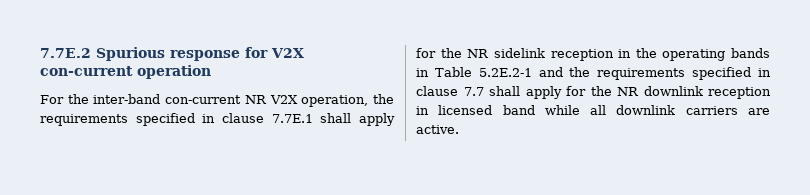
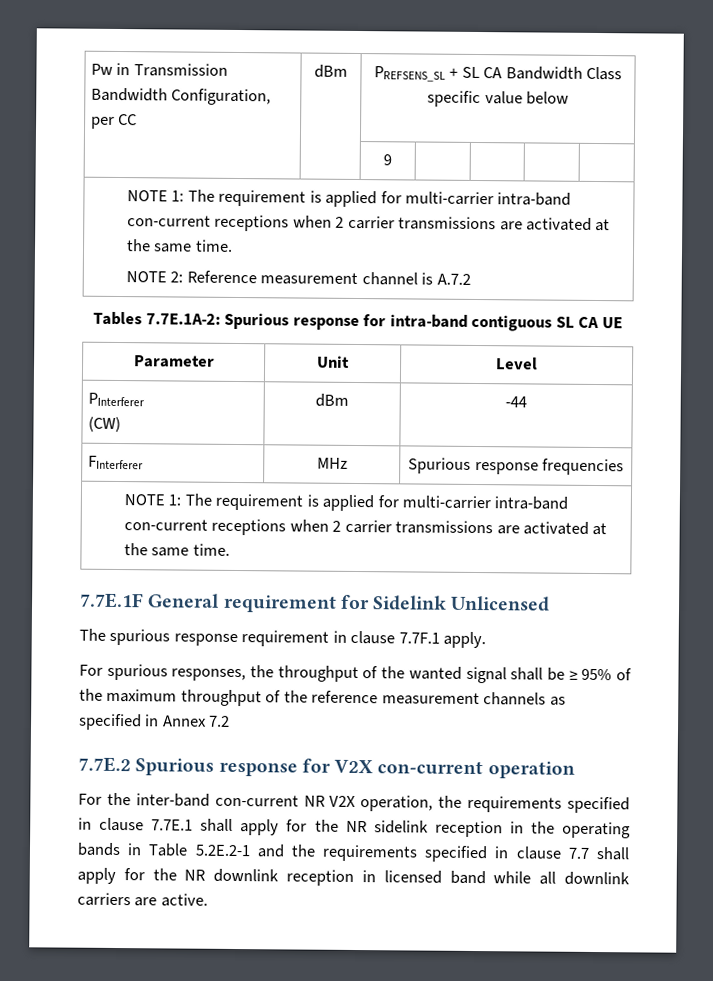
+ Pw in Transmission Bandwidth Configuration, per CC | dBm | PREFSENS_SL + SL CA Bandwidth Class specific value below
+ | | 9 | | | |
+ NOTE 1: The requirement is applied for multi-carrier intra-band con-current receptions when 2 carrier transmissions are activated at the same time.
+ NOTE 2: Reference measurement channel is A.7.2
+ Tables 7.7E.1A-2: Spurious response for intra-band contiguous SL CA UE
+ Parameter | Unit | Level
+ PInterferer
+ (CW) | dBm | -44
+ FInterferer | MHz | Spurious response frequencies
+ NOTE 1: The requirement is applied for multi-carrier intra-band con-current receptions when 2 carrier transmissions are activated at the same time.
+ 7.7E.1F General requirement for Sidelink Unlicensed
+ The spurious response requirement in clause 7.7F.1 apply.
+ For spurious responses, the throughput of the wanted signal shall be ≥ 95% of the maximum throughput of the reference measurement channels as specified in Annex 7.2

